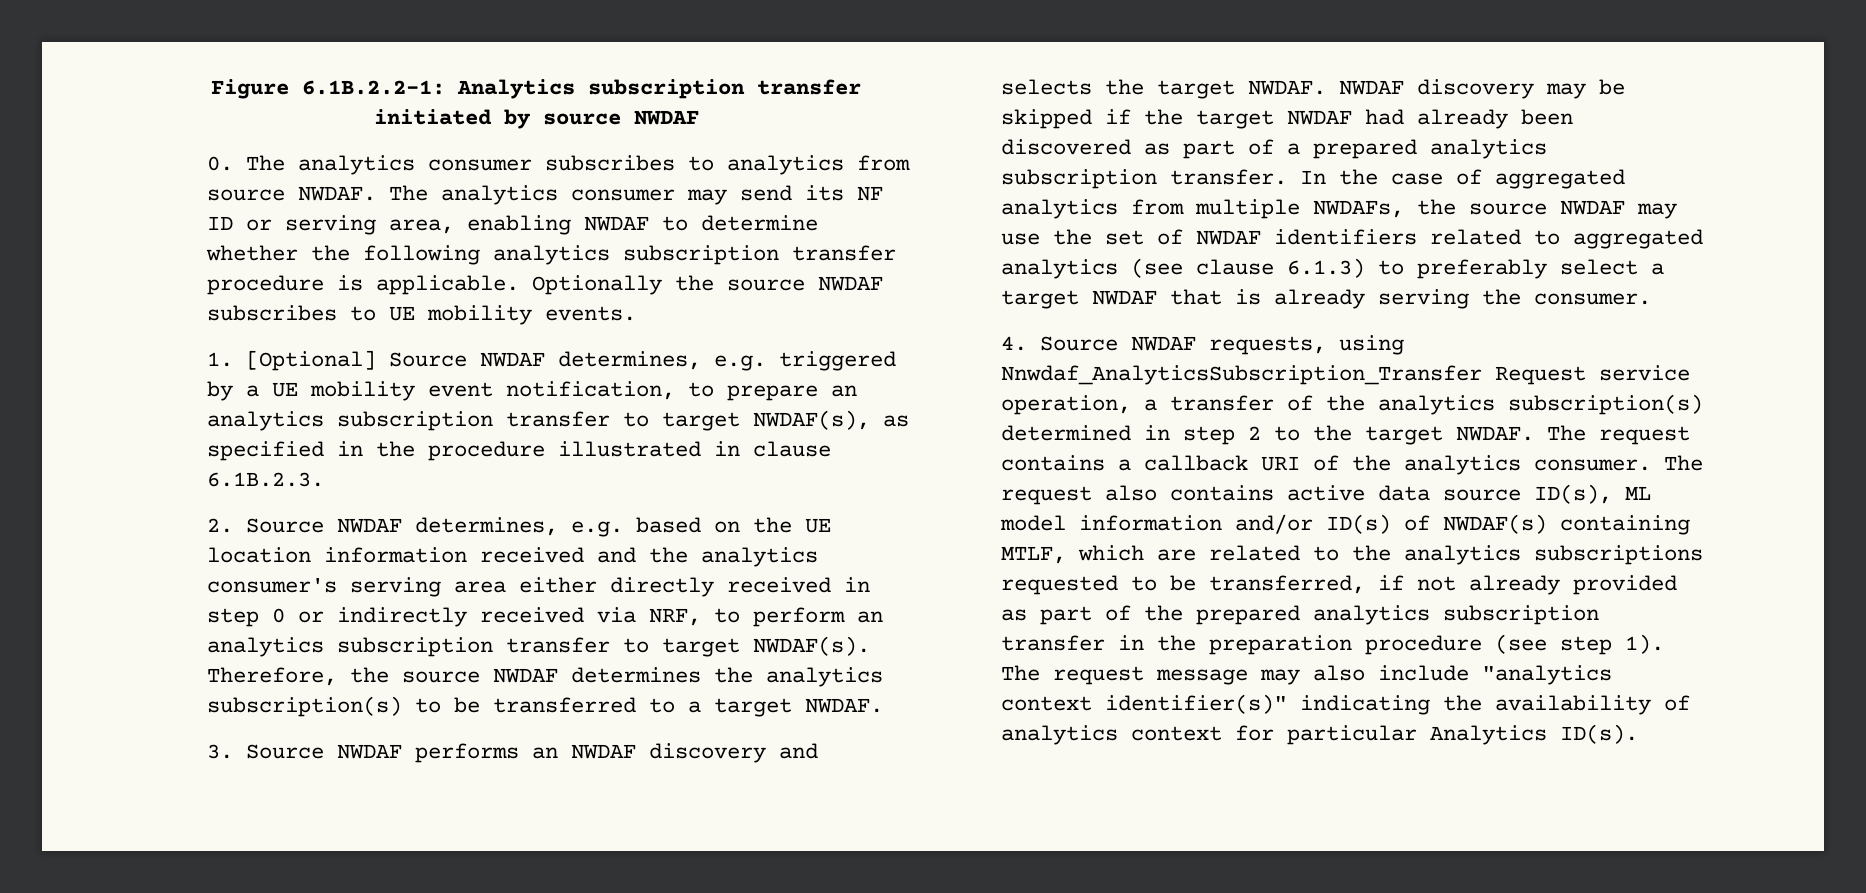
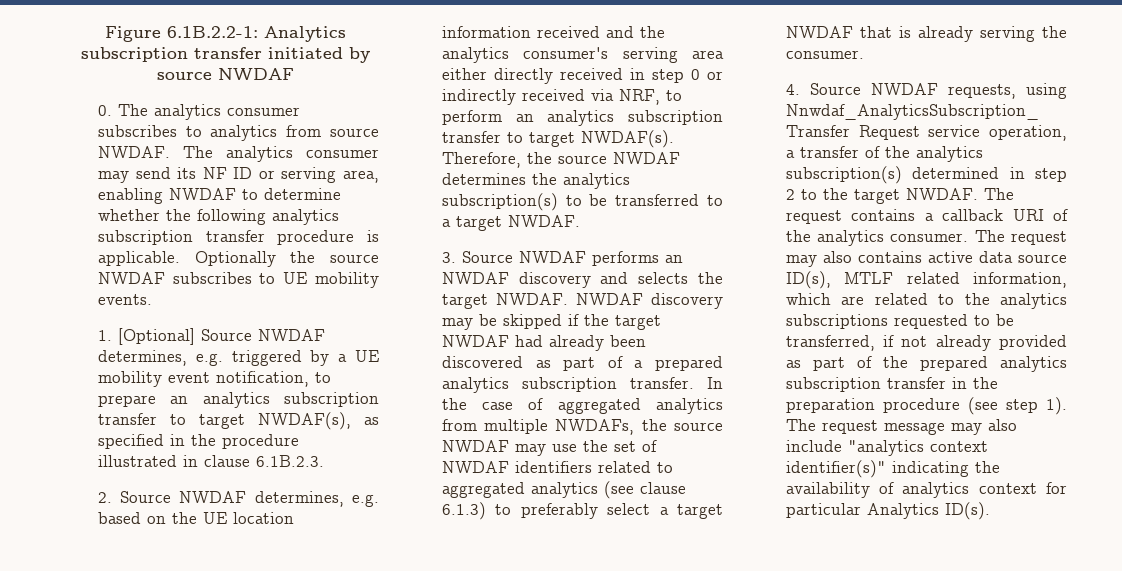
- The request also contains active data source ID(s), ML model information and/or ID(s) of NWDAF(s) containing MTLF, which are related to the analytics subscriptions requested to be transferred, if not already provided as part of the prepared analytics subscription transfer in the preparation procedure (see step 1).
+ The request may also contains active data source ID(s), MTLF related information, which are related to the analytics subscriptions requested to be transferred, if not already provided as part of the prepared analytics subscription transfer in the preparation procedure (see step 1).

